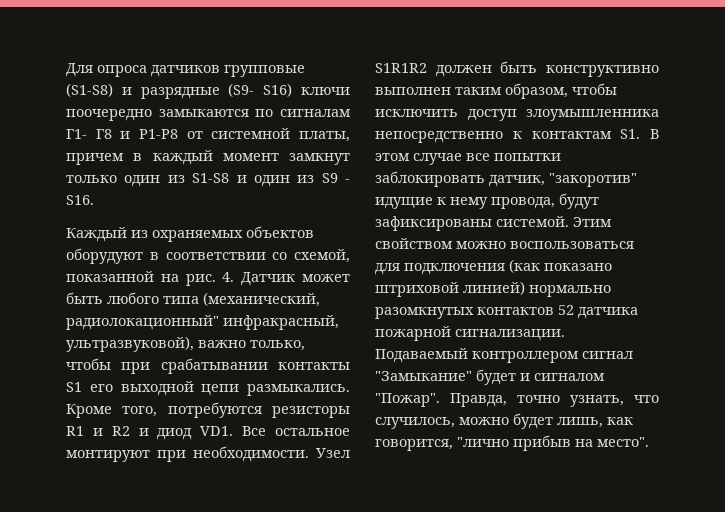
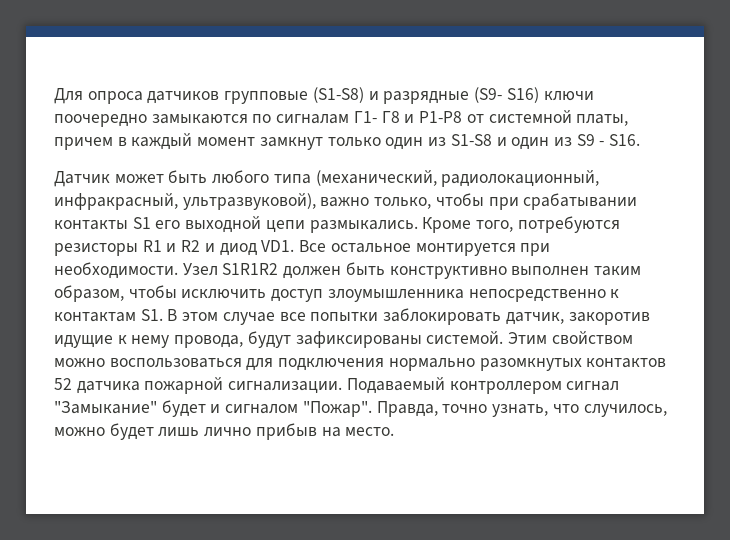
- Каждый из охраняемых объектов оборудуют в соответствии со схемой, показанной на рис. 4. Датчик может быть любого типа (механический, радиолокационный" инфракрасный, ультразвуковой), важно только, чтобы при срабатывании контакты S1 его выходной цепи размыкались.
+ Датчик может быть любого типа (механический, радиолокационный, инфракрасный, ультразвуковой), важно только, чтобы при срабатывании контакты S1 его выходной цепи размыкались.
- Кроме того, потребуются резисторы R1 и R2 и диод VD1. Все остальное монтируют при необходимости.
+ Кроме того, потребуются резисторы R1 и R2 и диод VD1. Все остальное монтируется при необходимости.
- Узел S1R1R2 должен быть конструктивно выполнен таким образом, чтобы исключить доступ злоумышленника непосредственно к контактам S1. В этом случае все попытки заблокировать датчик, "закоротив" идущие к нему провода, будут зафиксированы системой.
+ Узел S1R1R2 должен быть конструктивно выполнен таким образом, чтобы исключить доступ злоумышленника непосредственно к контактам S1. В этом случае все попытки заблокировать датчик, закоротив идущие к нему провода, будут зафиксированы системой.
- Этим свойством можно воспользоваться для подключения (как показано штриховой линией) нормально разомкнутых контактов 52 датчика пожарной сигнализации.
+ Этим свойством можно воспользоваться для подключения нормально разомкнутых контактов 52 датчика пожарной сигнализации.
- Правда, точно узнать, что случилось, можно будет лишь, как говорится, "лично прибыв на место".
+ Правда, точно узнать, что случилось, можно будет лишь лично прибыв на место.

